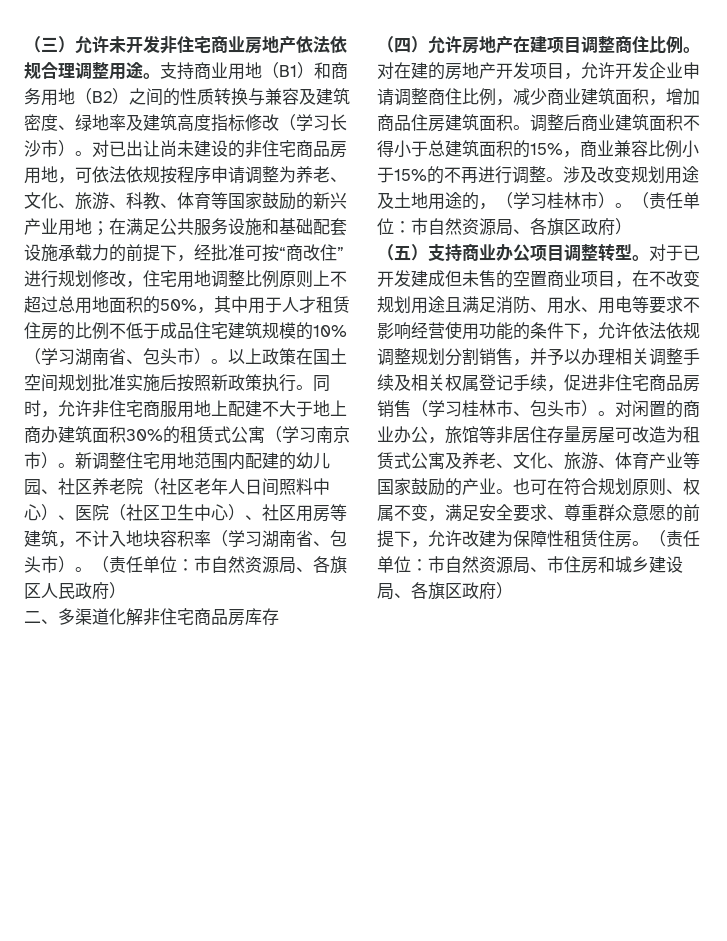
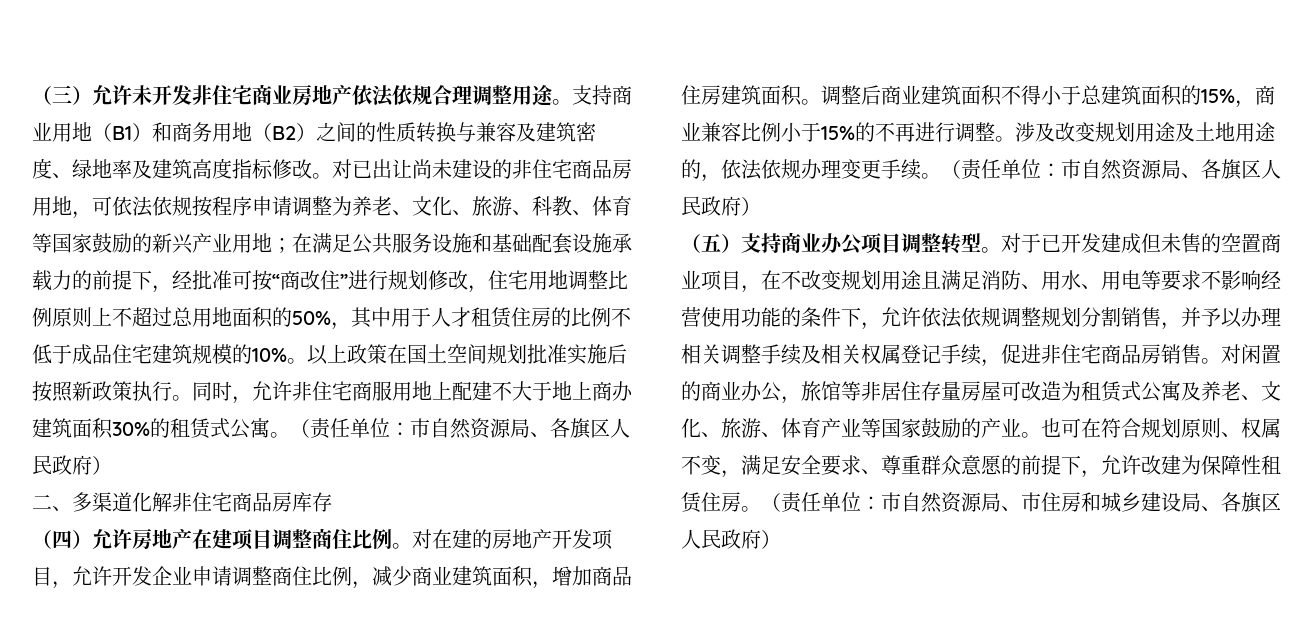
- 支持商业用地（B1）和商务用地（B2）之间的性质转换与兼容及建筑密度、绿地率及建筑高度指标修改（学习长沙市）。
+ 支持商业用地（B1）和商务用地（B2）之间的性质转换与兼容及建筑密度、绿地率及建筑高度指标修改。
- 在满足公共服务设施和基础配套设施承载力的前提下，经批准可按“商改住”进行规划修改，住宅用地调整比例原则上不超过总用地面积的50%，其中用于人才租赁住房的比例不低于成品住宅建筑规模的10%（学习湖南省、包头市）。
+ 在满足公共服务设施和基础配套设施承载力的前提下，经批准可按“商改住”进行规划修改，住宅用地调整比例原则上不超过总用地面积的50%，其中用于人才租赁住房的比例不低于成品住宅建筑规模的10%。
- 同时，允许非住宅商服用地上配建不大于地上商办建筑面积30%的租赁式公寓（学习南京市）。新调整住宅用地范围内配建的幼儿园、社区养老院（社区老年人日间照料中心）、医院（社区卫生中心）、社区用房等建筑，不计入地块容积率（学习湖南省、包头市）。
+ 同时，允许非住宅商服用地上配建不大于地上商办建筑面积30%的租赁式公寓。
- 涉及改变规划用途及土地用途的，（学习桂林市）。（责任单位：市自然资源局、各旗区政府）
+ 涉及改变规划用途及土地用途的，依法依规办理变更手续。（责任单位：市自然资源局、各旗区人民政府）
- 对于已开发建成但未售的空置商业项目，在不改变规划用途且满足消防、用水、用电等要求不影响经营使用功能的条件下，允许依法依规调整规划分割销售，并予以办理相关调整手续及相关权属登记手续，促进非住宅商品房销售（学习桂林市、包头市）。
+ 对于已开发建成但未售的空置商业项目，在不改变规划用途且满足消防、用水、用电等要求不影响经营使用功能的条件下，允许依法依规调整规划分割销售，并予以办理相关调整手续及相关权属登记手续，促进非住宅商品房销售。
- （责任单位：市自然资源局、市住房和城乡建设局、各旗区政府）
+ （责任单位：市自然资源局、市住房和城乡建设局、各旗区人民政府）

